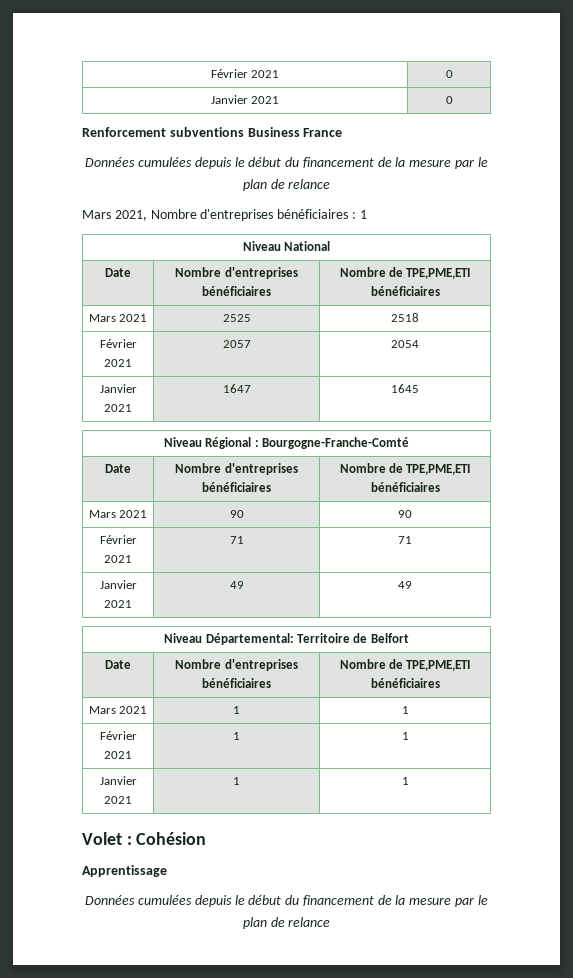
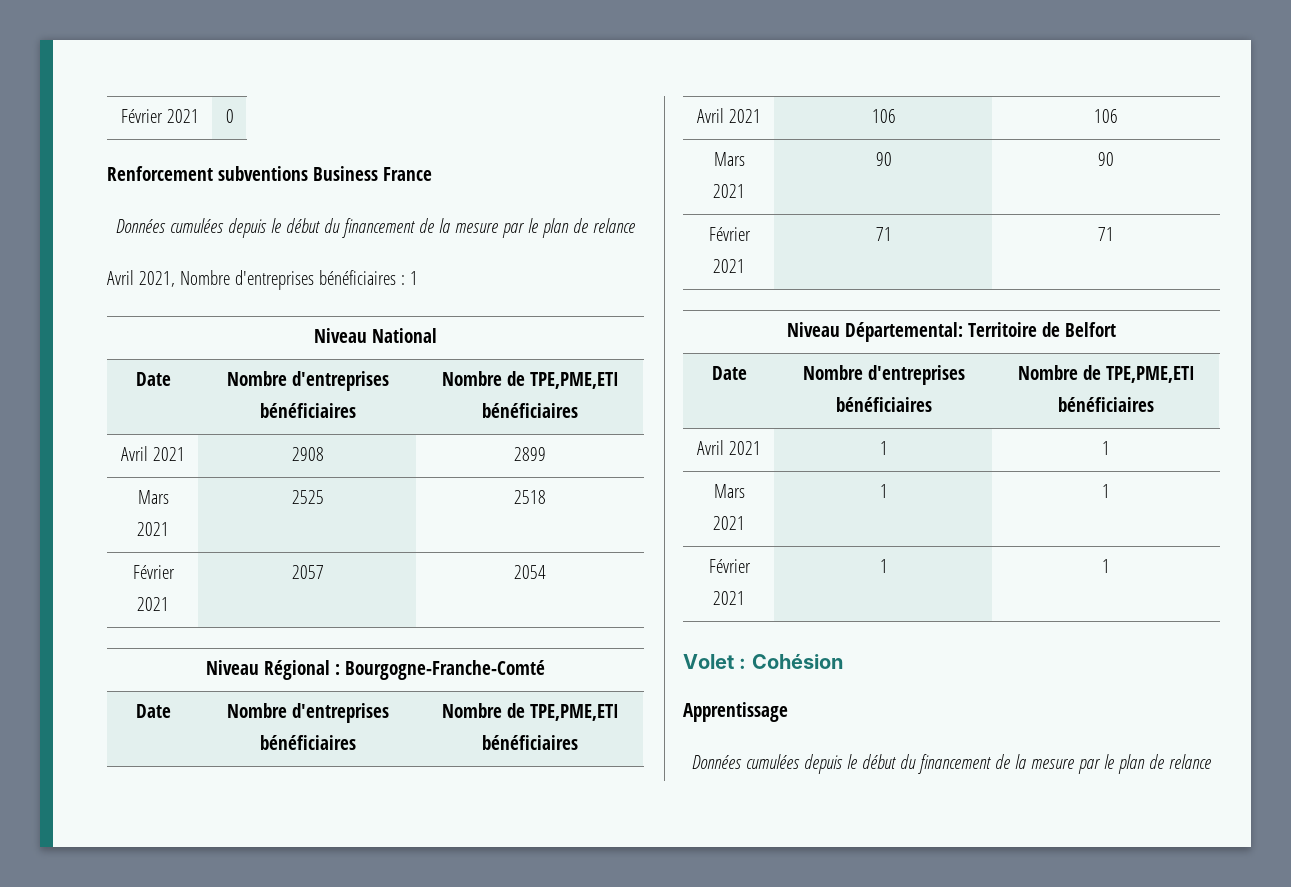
- Janvier 2021 | 0
- Mars 2021, Nombre d'entreprises bénéficiaires : 1
+ Avril 2021, Nombre d'entreprises bénéficiaires : 1
+ Avril 2021 | 2908 | 2899
- Janvier 2021 | 1647 | 1645
+ Avril 2021 | 106 | 106
- Janvier 2021 | 49 | 49
+ Avril 2021 | 1 | 1
- Janvier 2021 | 1 | 1

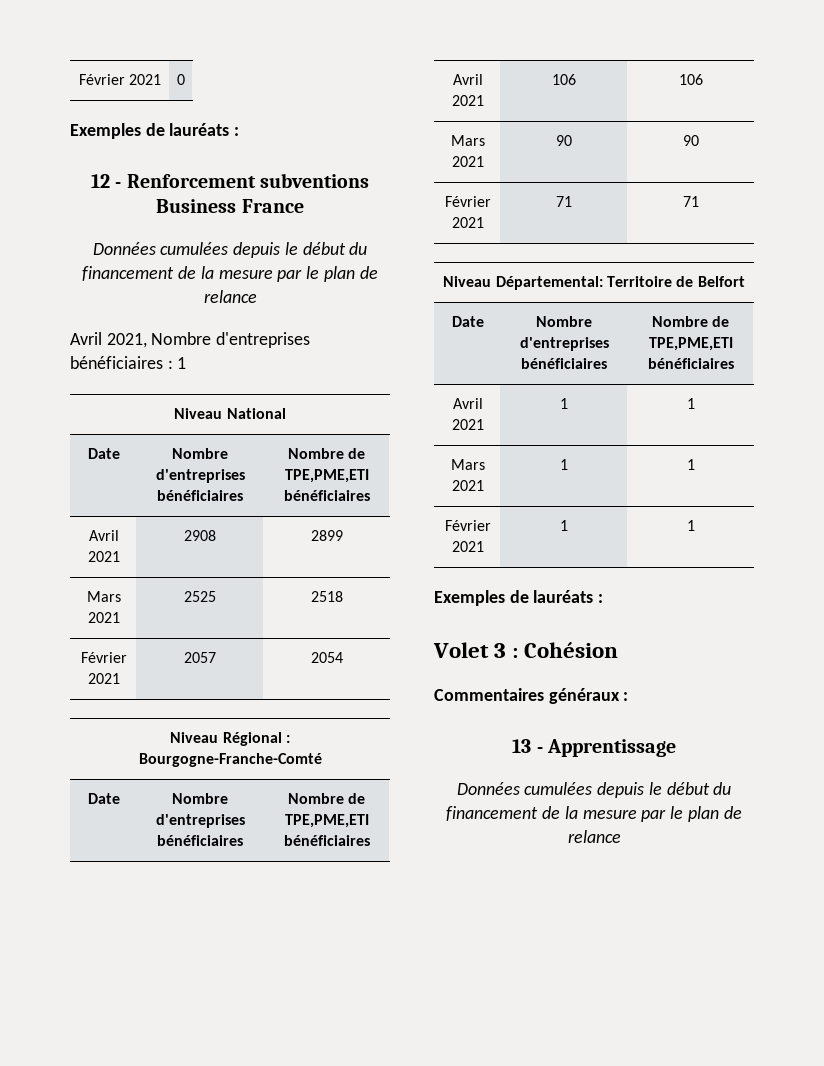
  Février 2021 | 0
- Renforcement subventions Business France
+ Exemples de lauréats :
+ 12 - Renforcement subventions Business France
  Février 2021 | 1 | 1
+ Exemples de lauréats :
- Volet : Cohésion
+ Volet 3 : Cohésion
- Apprentissage
+ Commentaires généraux :
+ 13 - Apprentissage

